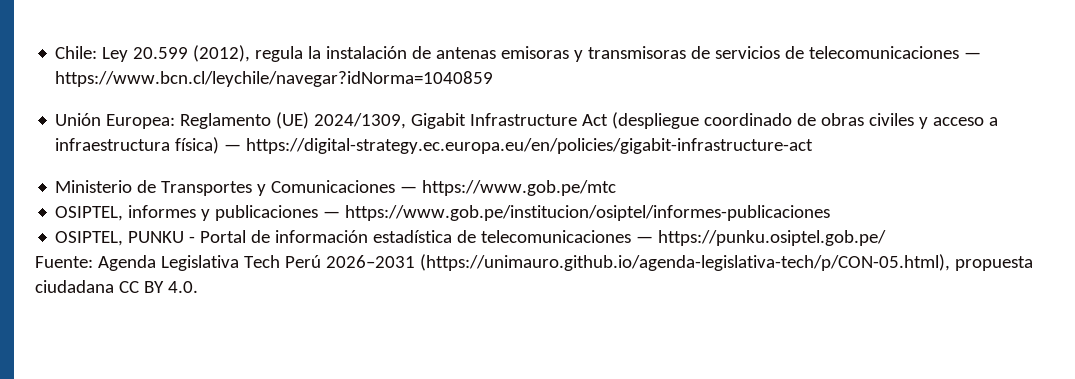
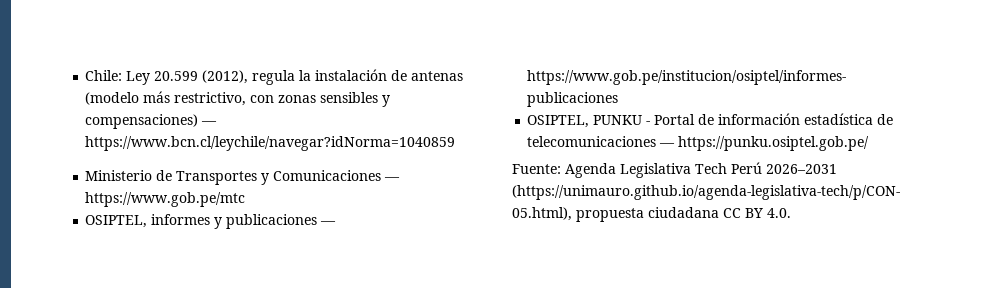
- Chile: Ley 20.599 (2012), regula la instalación de antenas emisoras y transmisoras de servicios de telecomunicaciones — https://www.bcn.cl/leychile/navegar?idNorma=1040859
- Unión Europea: Reglamento (UE) 2024/1309, Gigabit Infrastructure Act (despliegue coordinado de obras civiles y acceso a infraestructura física) — https://digital-strategy.ec.europa.eu/en/policies/gigabit-infrastructure-act
+ Chile: Ley 20.599 (2012), regula la instalación de antenas (modelo más restrictivo, con zonas sensibles y compensaciones) — https://www.bcn.cl/leychile/navegar?idNorma=1040859

